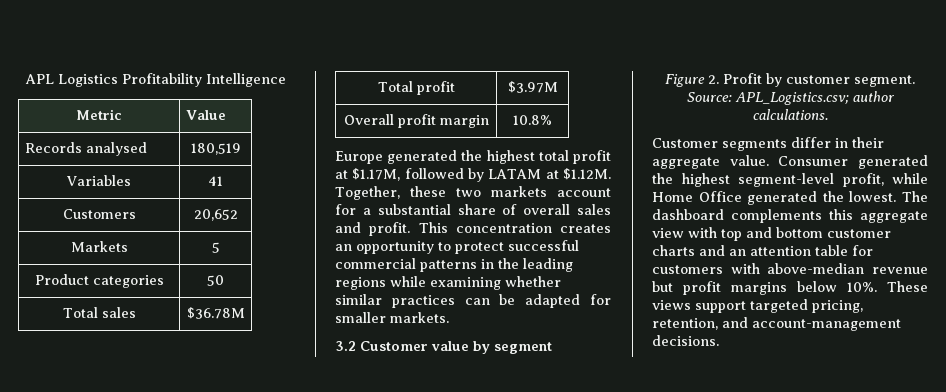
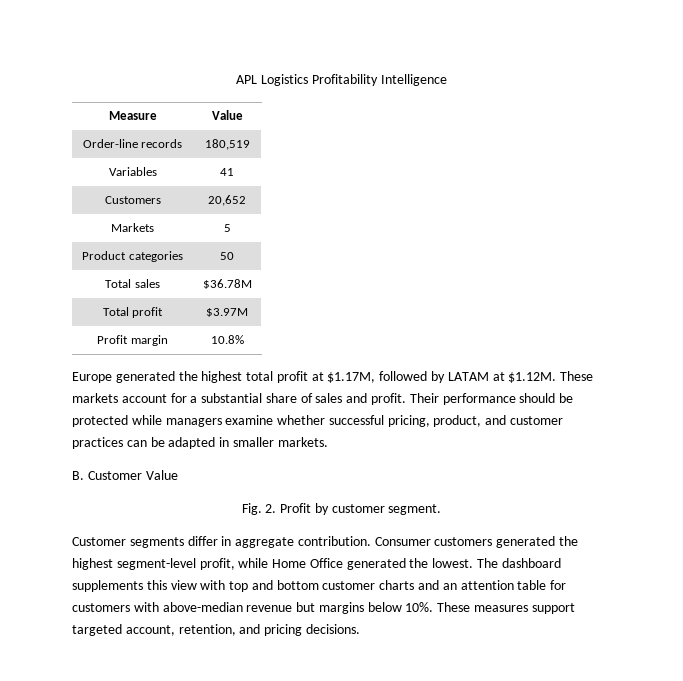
- Metric | Value
- Records analysed | 180,519
+ Measure | Value
+ Order-line records | 180,519
- Overall profit margin | 10.8%
+ Profit margin | 10.8%
- Europe generated the highest total profit at $1.17M, followed by LATAM at $1.12M. Together, these two markets account for a substantial share of overall sales and profit.
+ Europe generated the highest total profit at $1.17M, followed by LATAM at $1.12M. These markets account for a substantial share of sales and profit.
- This concentration creates an opportunity to protect successful commercial patterns in the leading regions while examining whether similar practices can be adapted for smaller markets.
+ Their performance should be protected while managers examine whether successful pricing, product, and customer practices can be adapted in smaller markets.
- 3.2 Customer value by segment
- Figure 2. Profit by customer segment. Source: APL_Logistics.csv; author calculations.
+ B. Customer Value
+ Fig. 2. Profit by customer segment.
- Customer segments differ in their aggregate value. Consumer generated the highest segment-level profit, while Home Office generated the lowest.
+ Customer segments differ in aggregate contribution. Consumer customers generated the highest segment-level profit, while Home Office generated the lowest.
- The dashboard complements this aggregate view with top and bottom customer charts and an attention table for customers with above-median revenue but profit margins below 10%.
+ The dashboard supplements this view with top and bottom customer charts and an attention table for customers with above-median revenue but margins below 10%.
- These views support targeted pricing, retention, and account-management decisions.
+ These measures support targeted account, retention, and pricing decisions.

